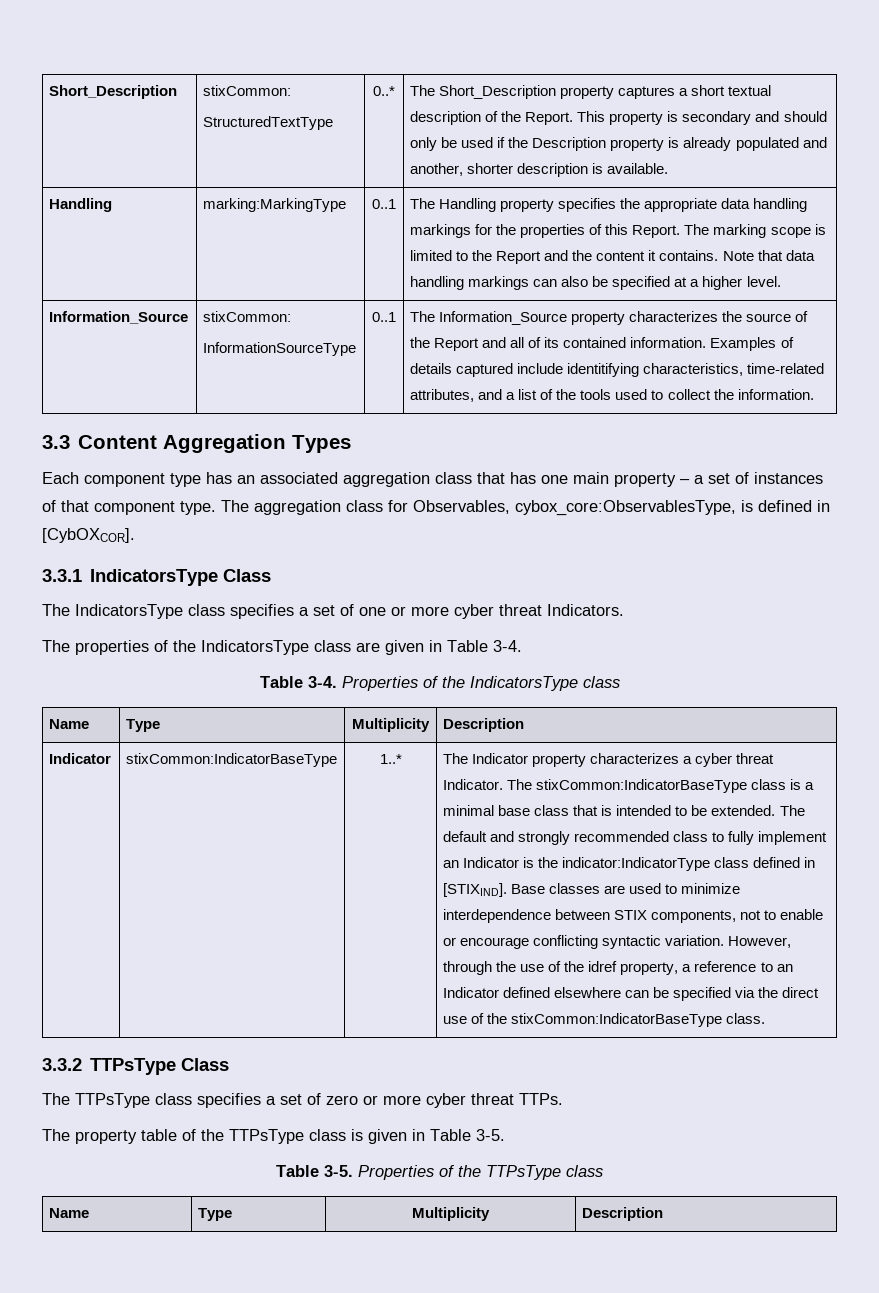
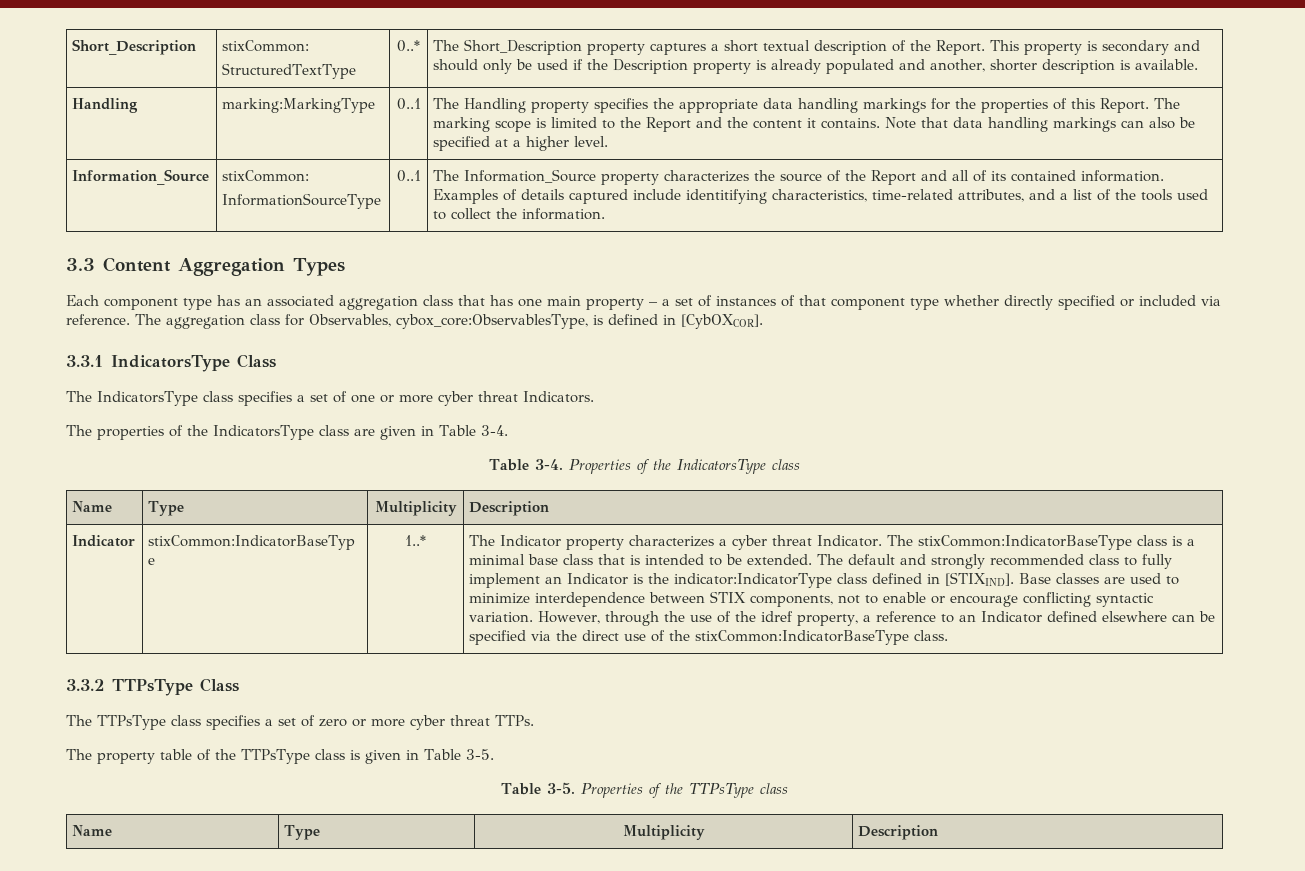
- Each component type has an associated aggregation class that has one main property – a set of instances of that component type.
+ Each component type has an associated aggregation class that has one main property – a set of instances of that component type whether directly specified or included via reference.

